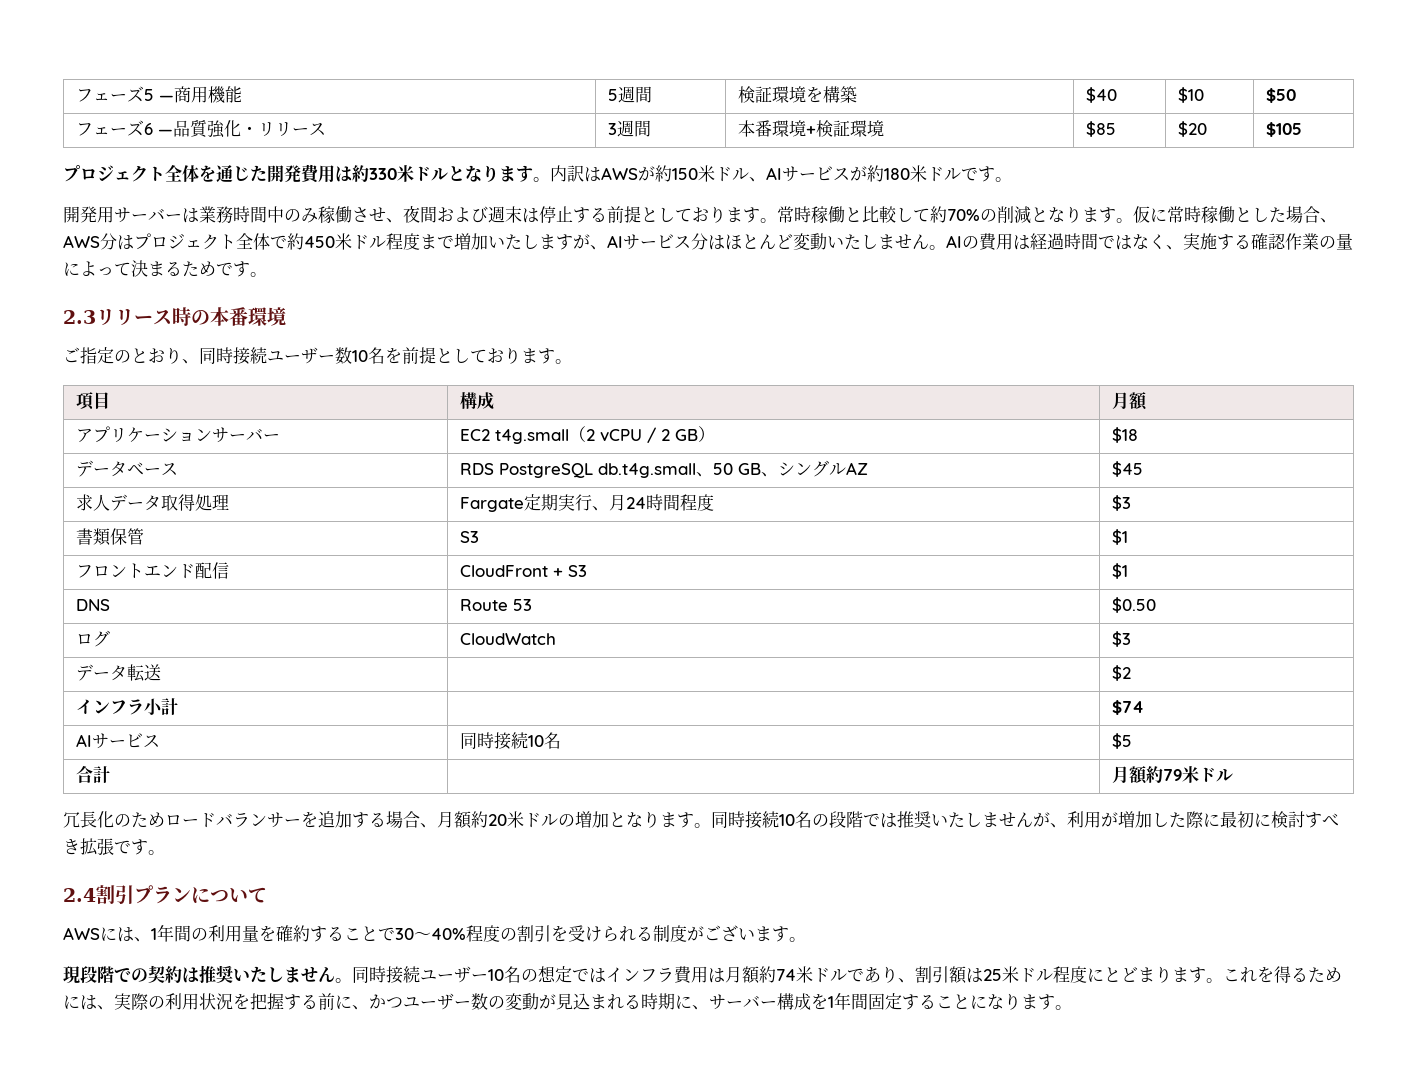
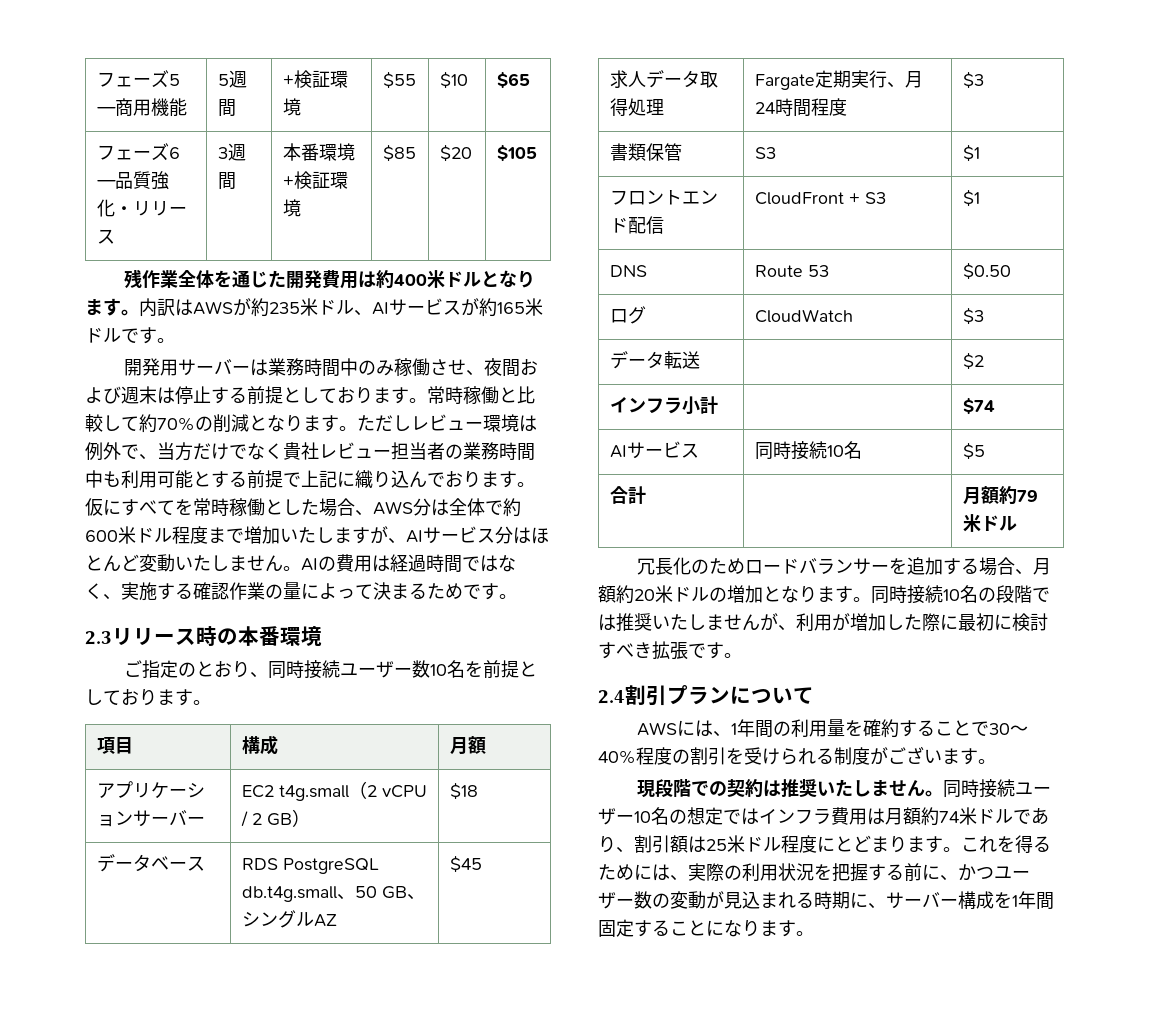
- フェーズ5 —商用機能 | 5週間 | 検証環境を構築 | $40 | $10 | $50
+ フェーズ5 —商用機能 | 5週間 | +検証環境 | $55 | $10 | $65
- プロジェクト全体を通じた開発費用は約330米ドルとなります。
+ 残作業全体を通じた開発費用は約400米ドルとなります。
- 内訳はAWSが約150米ドル、AIサービスが約180米ドルです。
+ 内訳はAWSが約235米ドル、AIサービスが約165米ドルです。
- 仮に常時稼働とした場合、AWS分はプロジェクト全体で約450米ドル程度まで増加いたしますが、AIサービス分はほとんど変動いたしません。
+ ただしレビュー環境は例外で、当方だけでなく貴社レビュー担当者の業務時間中も利用可能とする前提で上記に織り込んでおります。仮にすべてを常時稼働とした場合、AWS分は全体で約600米ドル程度まで増加いたしますが、AIサービス分はほとんど変動いたしません。

